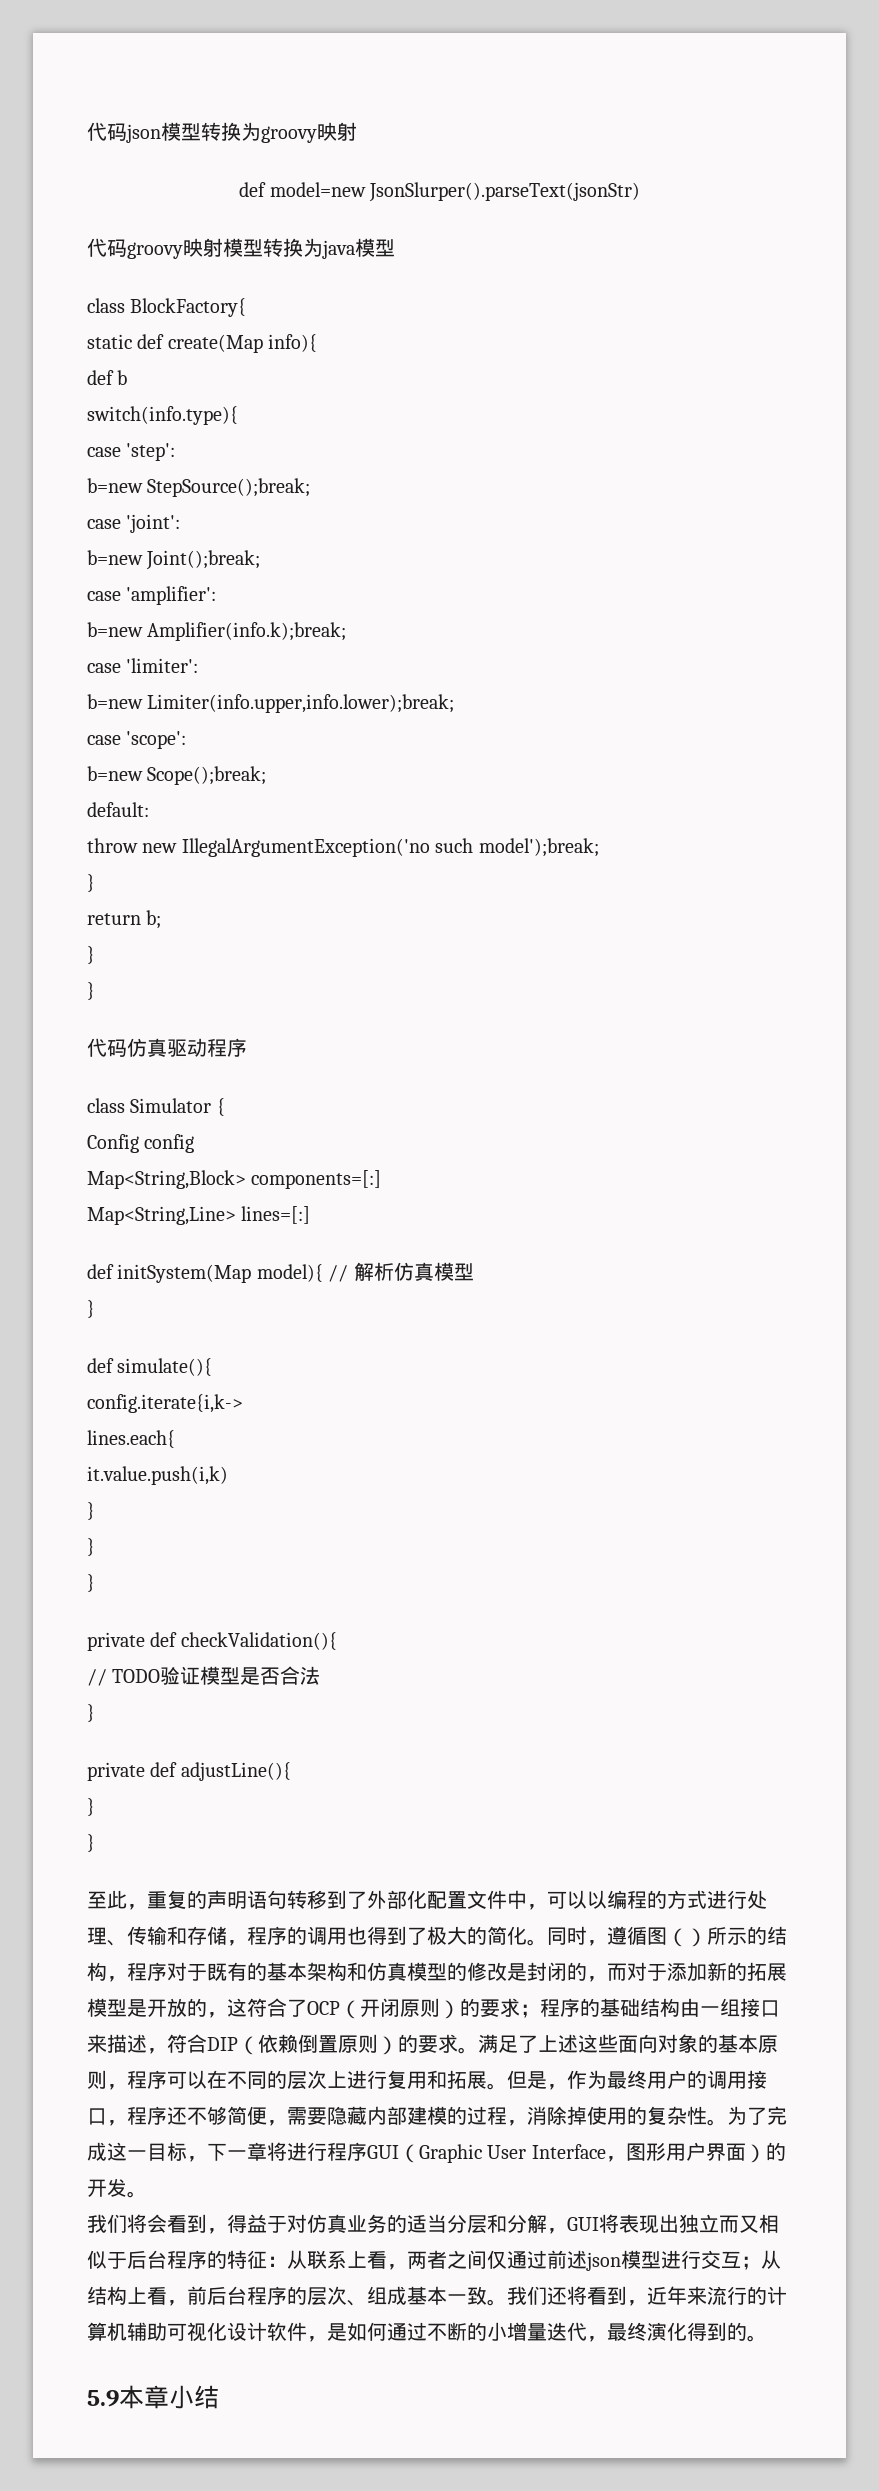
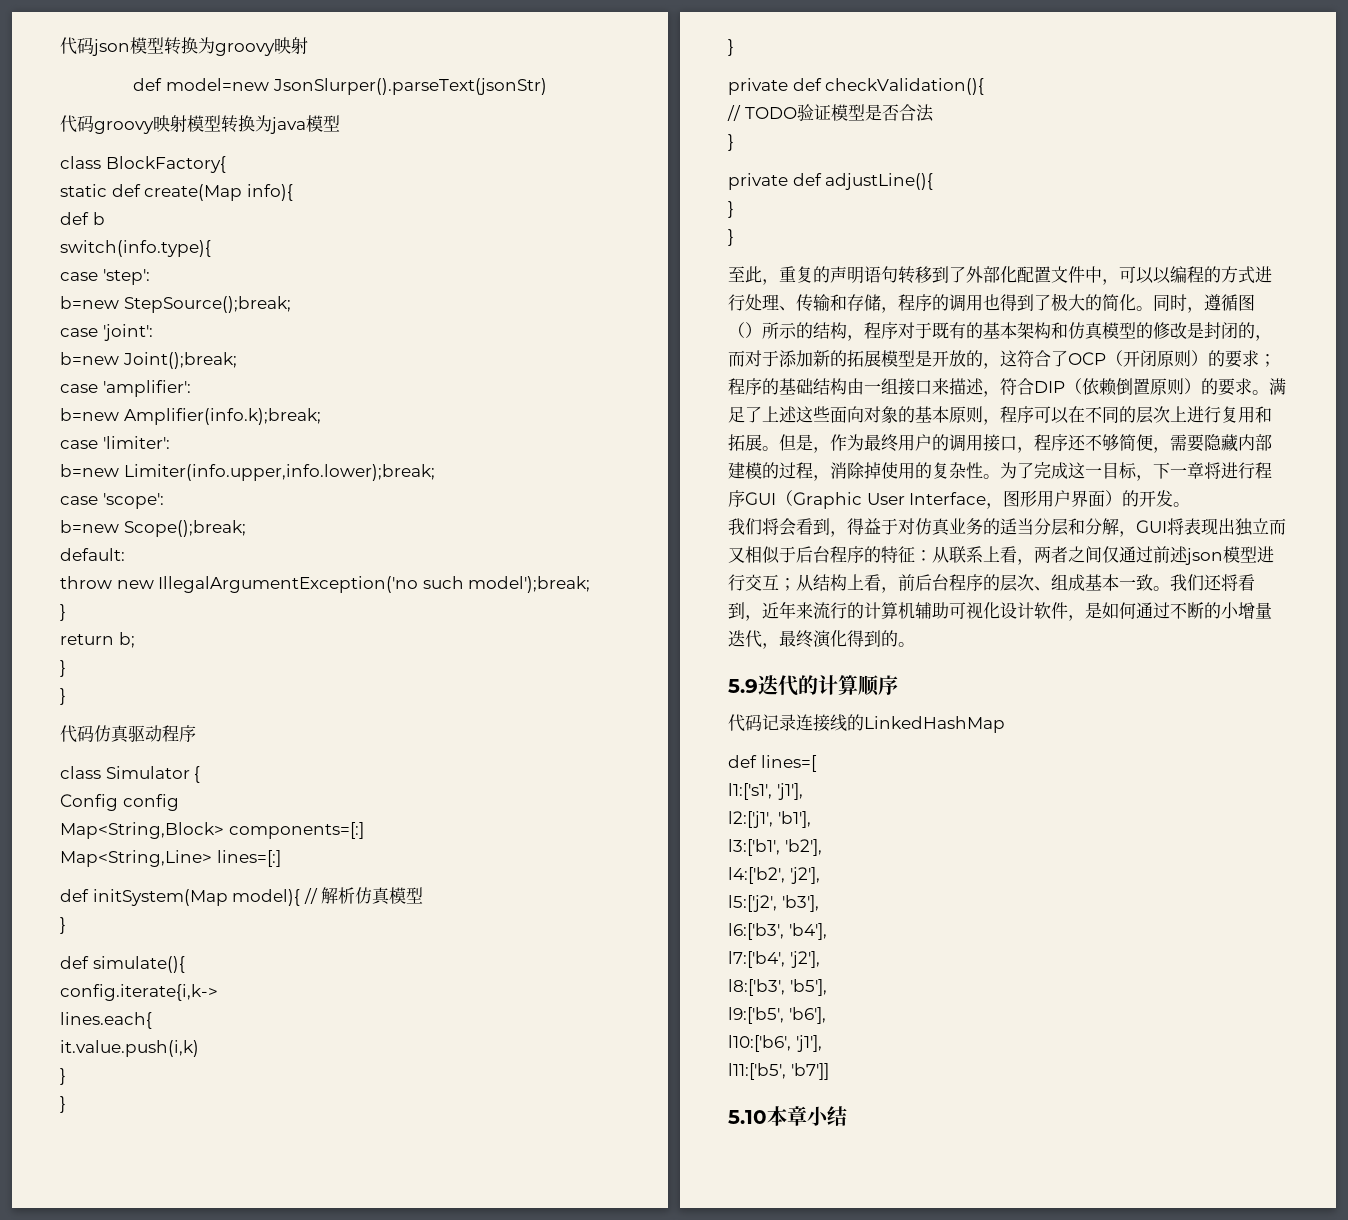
- 5.9本章小结
+ 5.9迭代的计算顺序
+ 代码记录连接线的LinkedHashMap
+ def lines=[
+ l1:['s1', 'j1'],
+ l2:['j1', 'b1'],
+ l3:['b1', 'b2'],
+ l4:['b2', 'j2'],
+ l5:['j2', 'b3'],
+ l6:['b3', 'b4'],
+ l7:['b4', 'j2'],
+ l8:['b3', 'b5'],
+ l9:['b5', 'b6'],
+ l10:['b6', 'j1'],
+ l11:['b5', 'b7']]
+ 5.10本章小结

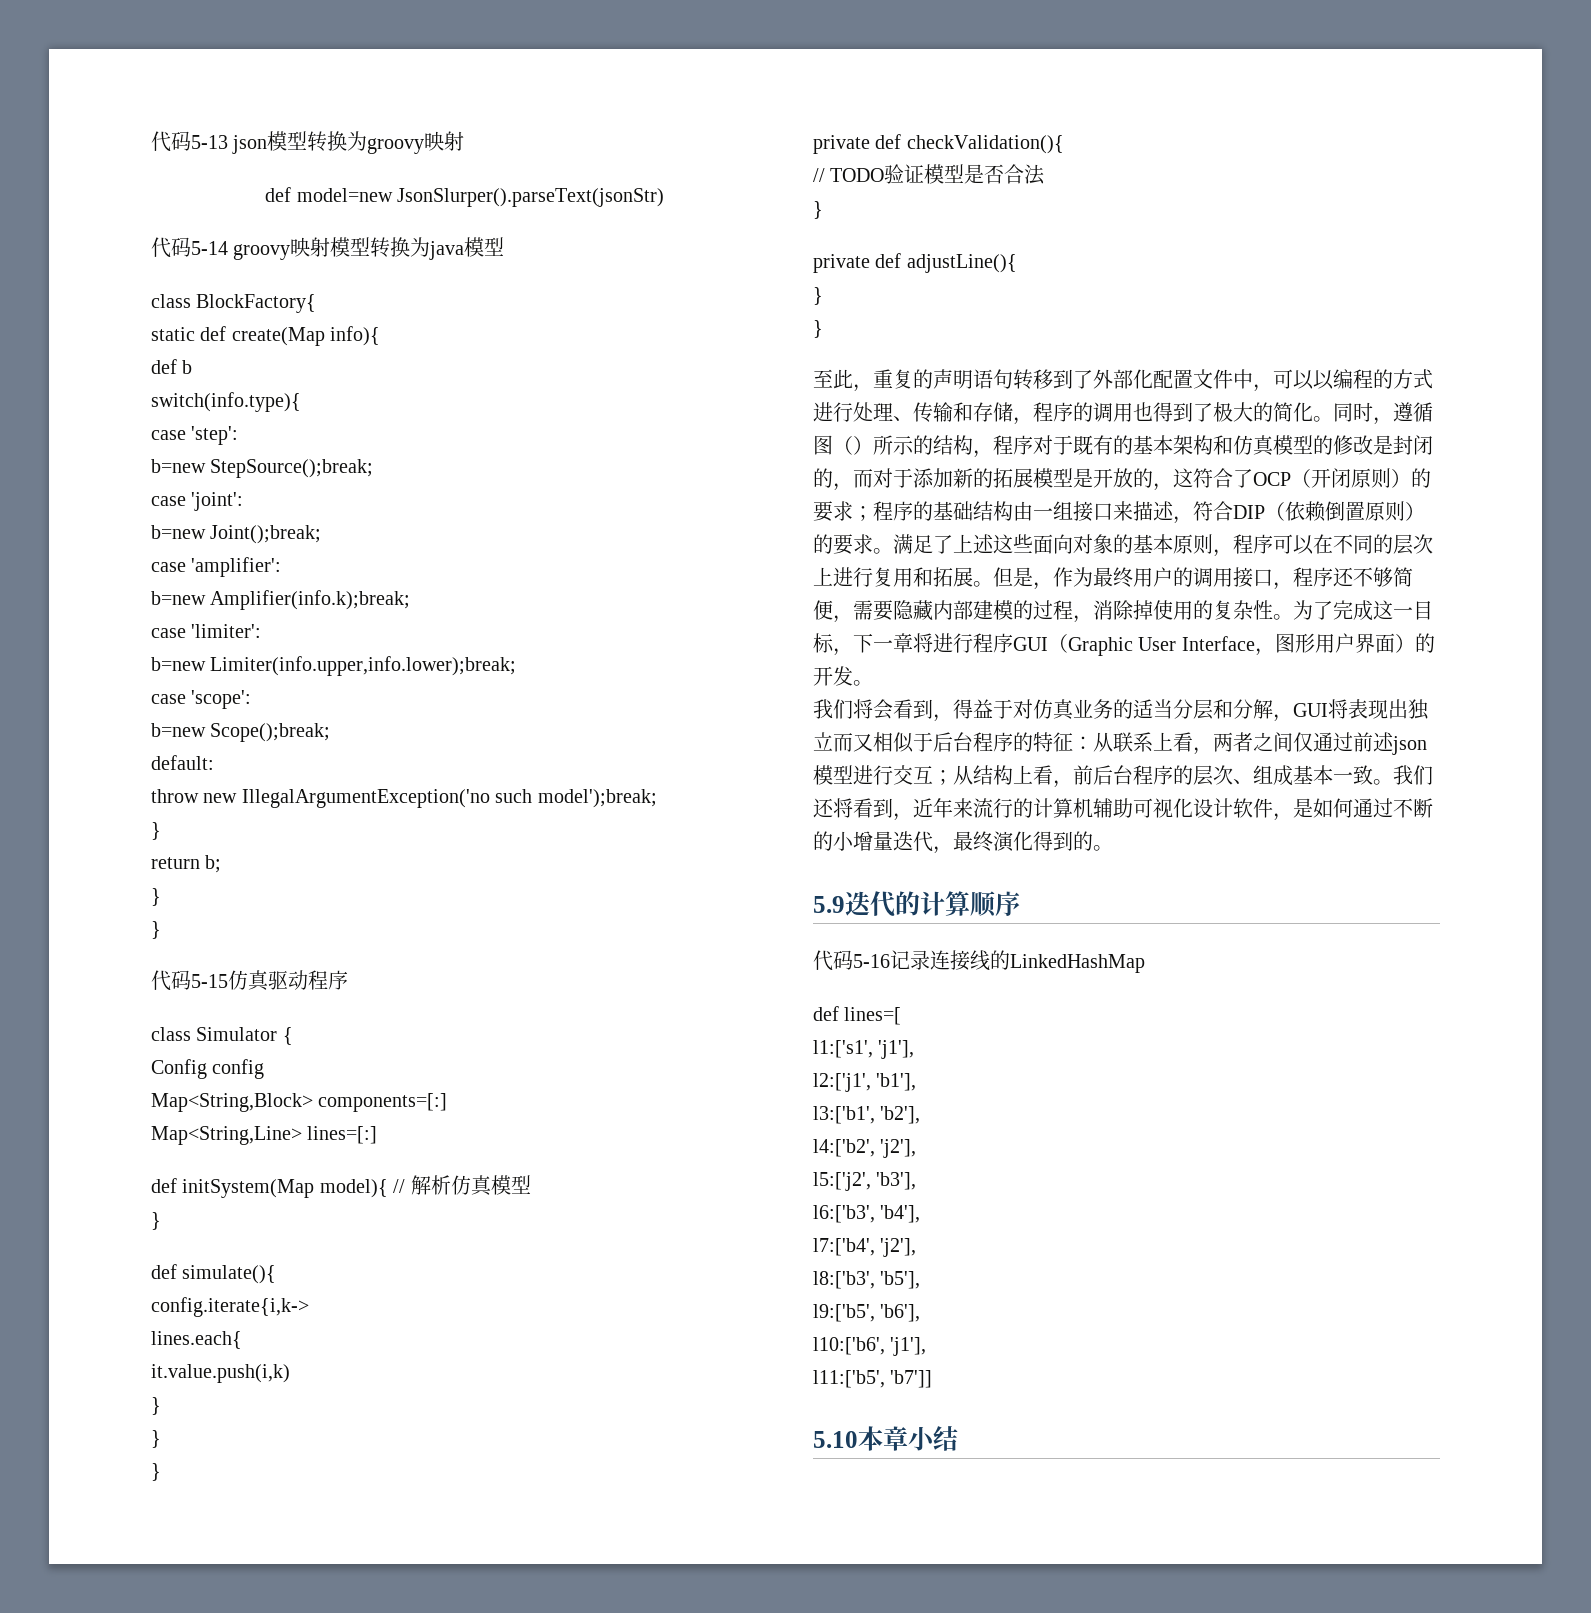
- 代码json模型转换为groovy映射
+ 代码5-13 json模型转换为groovy映射
- 代码groovy映射模型转换为java模型
+ 代码5-14 groovy映射模型转换为java模型
- 代码仿真驱动程序
+ 代码5-15仿真驱动程序
- 代码记录连接线的LinkedHashMap
+ 代码5-16记录连接线的LinkedHashMap

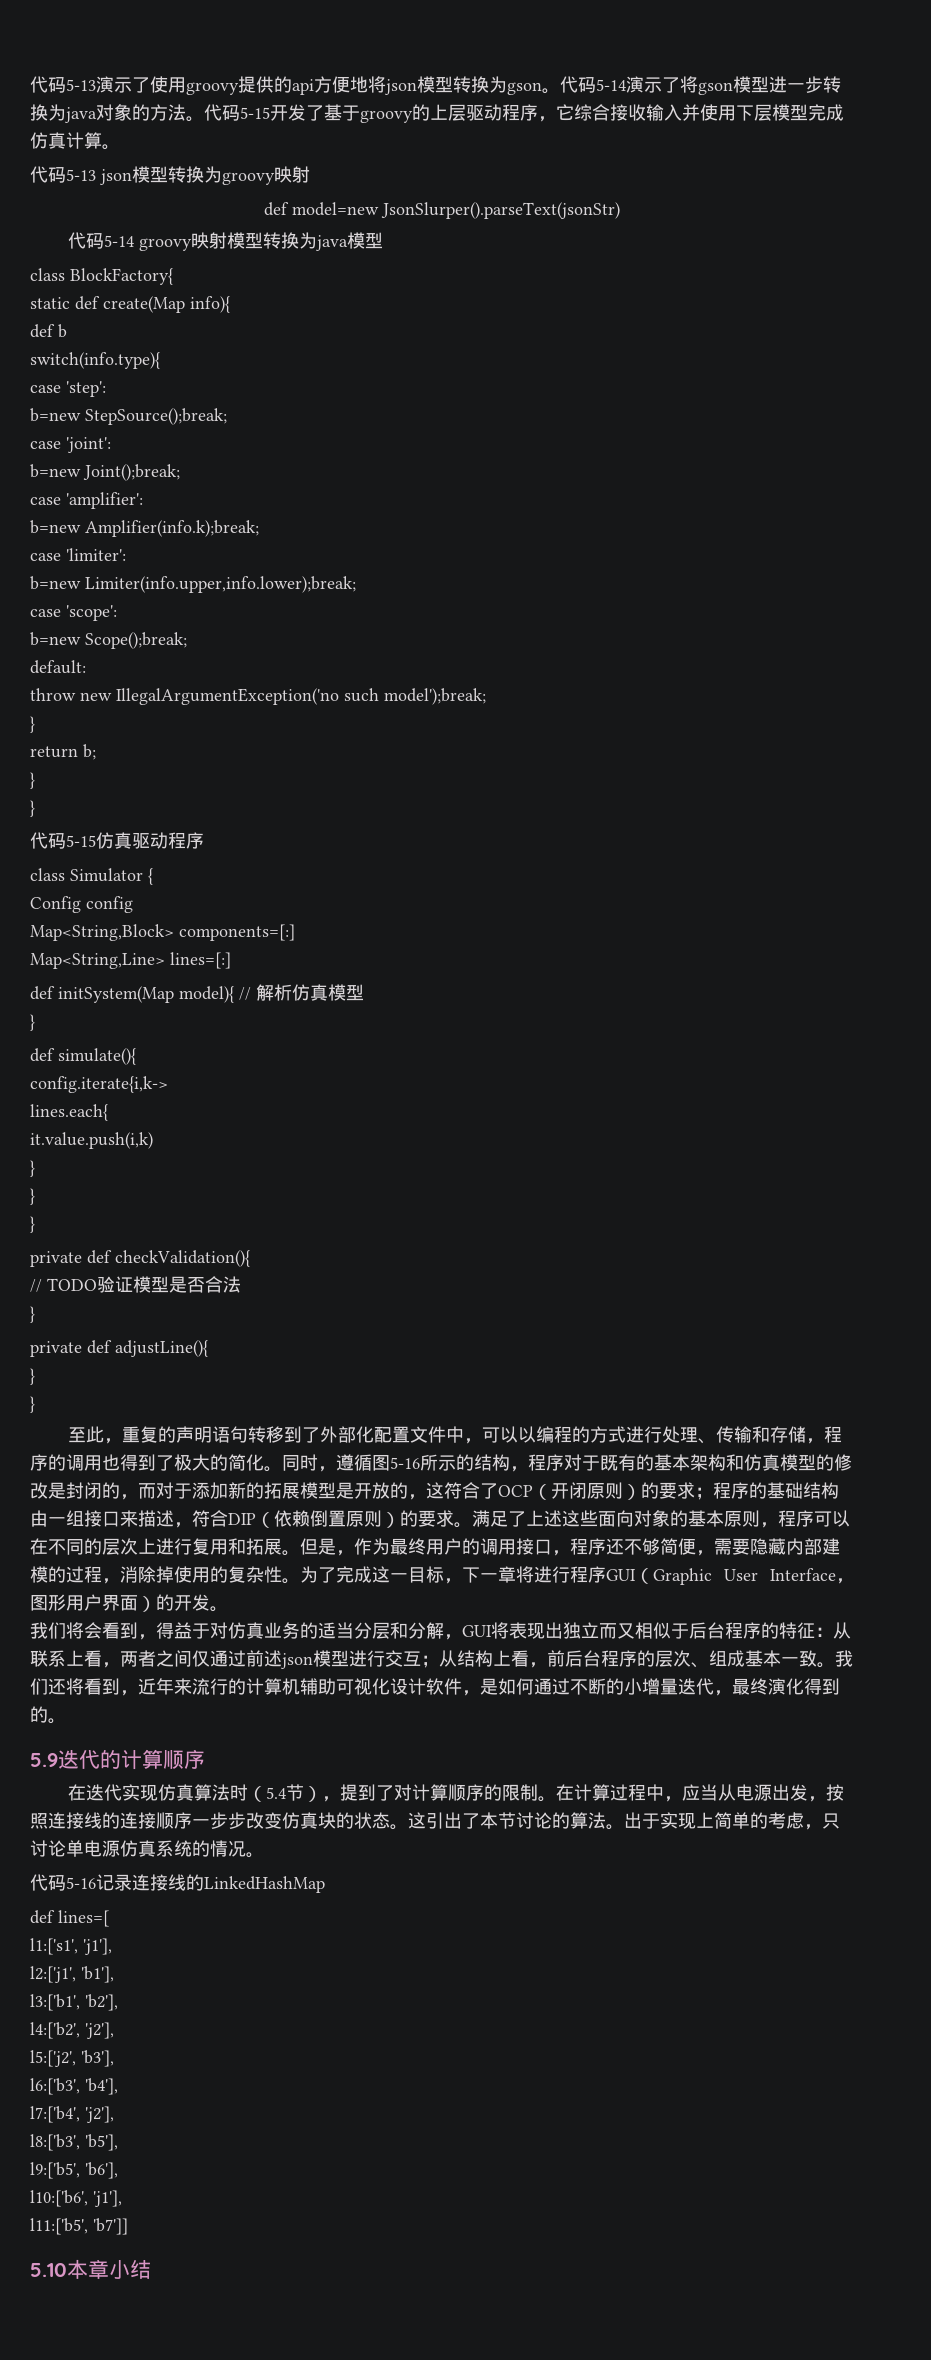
+ 代码5-13演示了使用groovy提供的api方便地将json模型转换为gson。代码5-14演示了将gson模型进一步转换为java对象的方法。代码5-15开发了基于groovy的上层驱动程序，它综合接收输入并使用下层模型完成仿真计算。
- 同时，遵循图（）所示的结构，程序对于既有的基本架构和仿真模型的修改是封闭的，而对于添加新的拓展模型是开放的，这符合了OCP（开闭原则）的要求；程序的基础结构由一组接口来描述，符合DIP（依赖倒置原则）的要求。
+ 同时，遵循图5-16所示的结构，程序对于既有的基本架构和仿真模型的修改是封闭的，而对于添加新的拓展模型是开放的，这符合了OCP（开闭原则）的要求；程序的基础结构由一组接口来描述，符合DIP（依赖倒置原则）的要求。
+ 在迭代实现仿真算法时（5.4节），提到了对计算顺序的限制。在计算过程中，应当从电源出发，按照连接线的连接顺序一步步改变仿真块的状态。这引出了本节讨论的算法。出于实现上简单的考虑，只讨论单电源仿真系统的情况。

